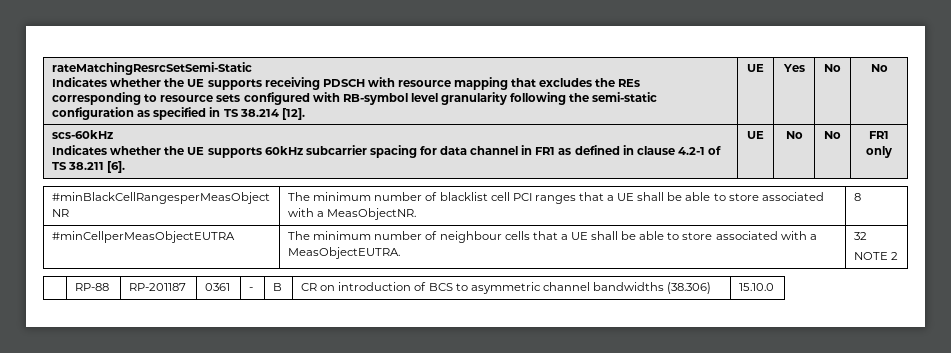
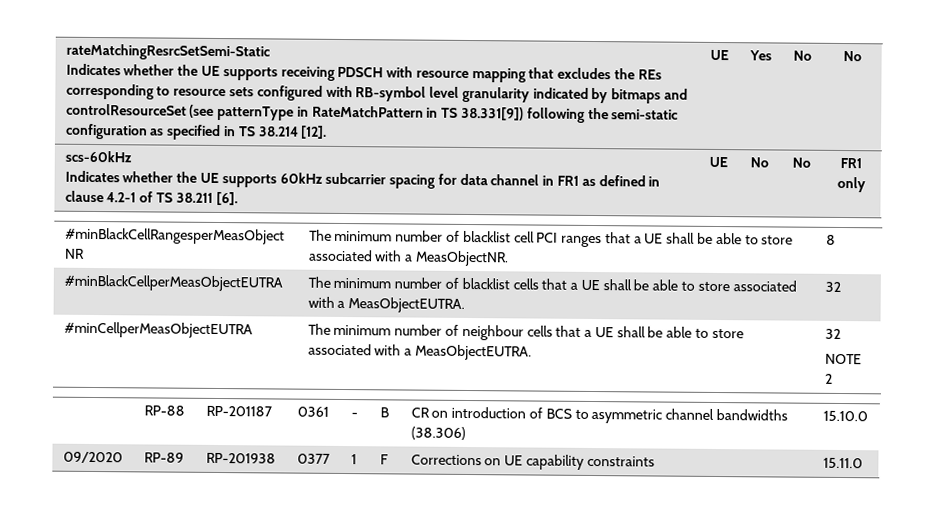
- Indicates whether the UE supports receiving PDSCH with resource mapping that excludes the REs corresponding to resource sets configured with RB-symbol level granularity following the semi-static configuration as specified in TS 38.214 [12].
+ Indicates whether the UE supports receiving PDSCH with resource mapping that excludes the REs corresponding to resource sets configured with RB-symbol level granularity indicated by bitmaps and controlResourceSet (see patternType in RateMatchPattern in TS 38.331[9]) following the semi-static configuration as specified in TS 38.214 [12].
+ #minBlackCellperMeasObjectEUTRA | The minimum number of blacklist cells that a UE shall be able to store associated with a MeasObjectEUTRA. | 32
+ 09/2020 | RP-89 | RP-201938 | 0377 | 1 | F | Corrections on UE capability constraints | 15.11.0

